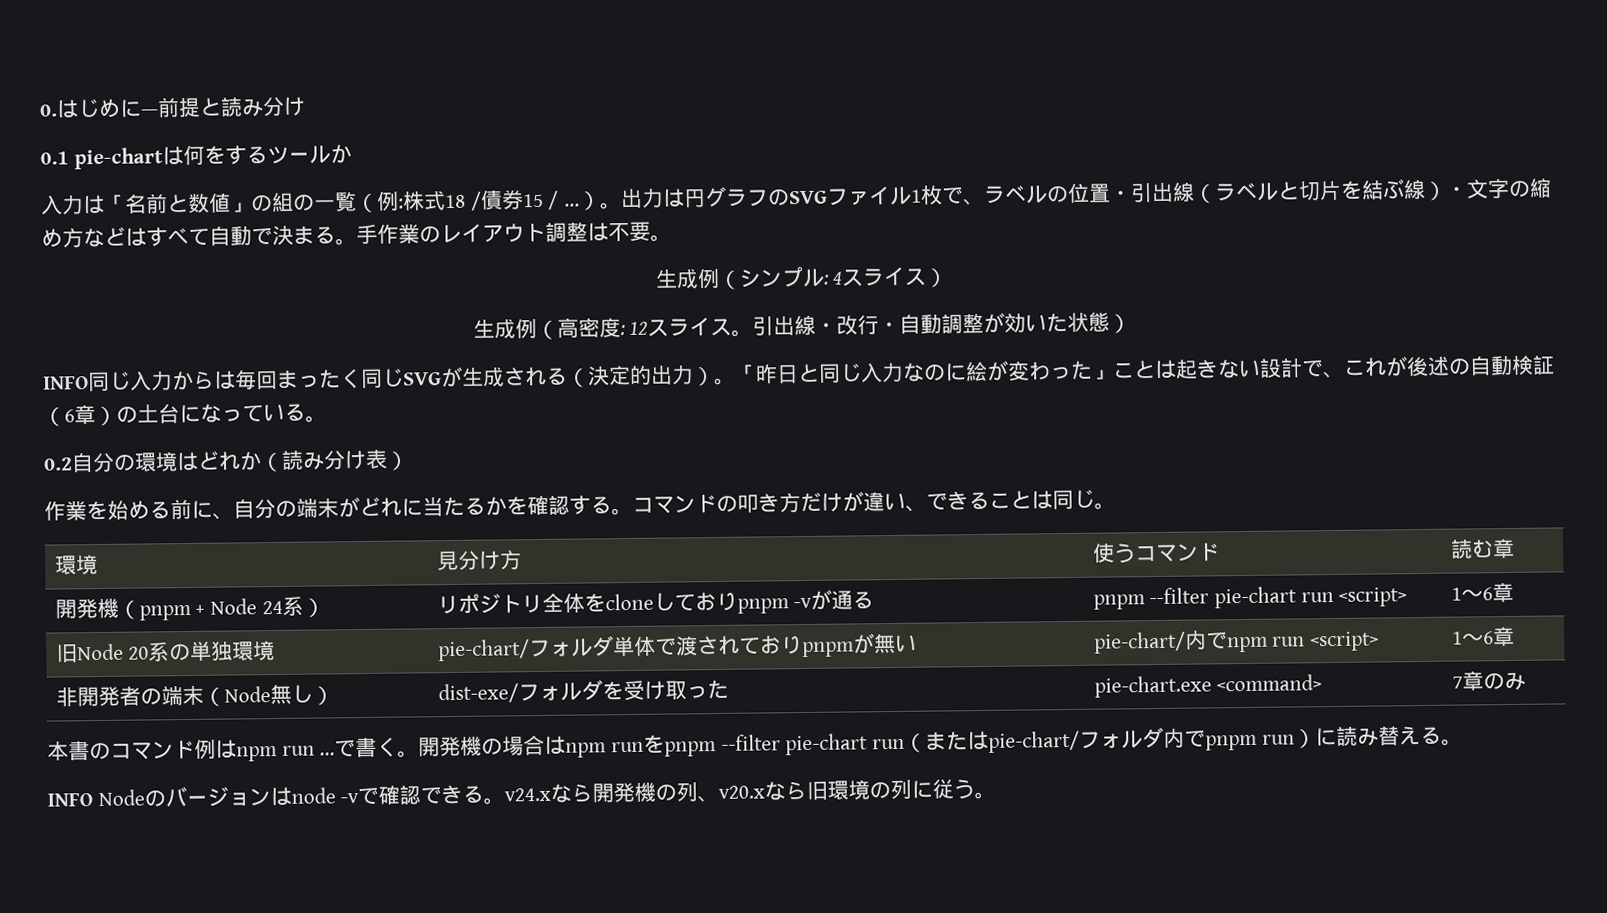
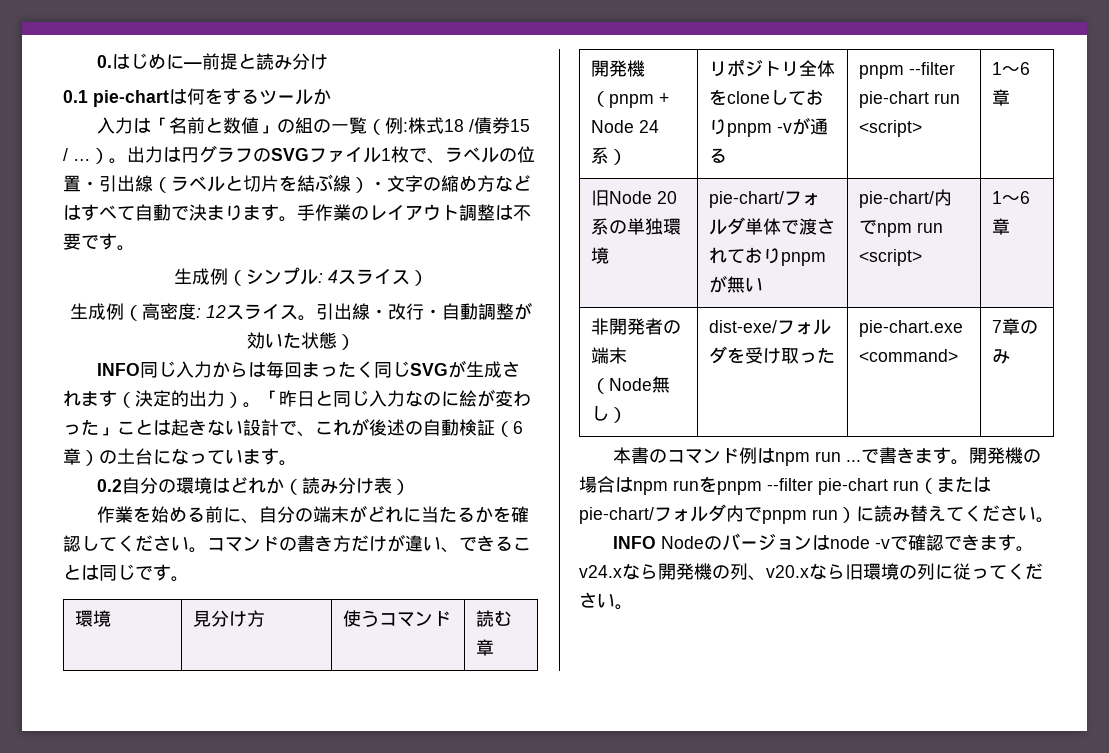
- 出力は円グラフのSVGファイル1枚で、ラベルの位置・引出線（ラベルと切片を結ぶ線）・文字の縮め方などはすべて自動で決まる。
+ 出力は円グラフのSVGファイル1枚で、ラベルの位置・引出線（ラベルと切片を結ぶ線）・文字の縮め方などはすべて自動で決まります。
- 手作業のレイアウト調整は不要。
+ 手作業のレイアウト調整は不要です。
- INFO同じ入力からは毎回まったく同じSVGが生成される（決定的出力）。
+ INFO同じ入力からは毎回まったく同じSVGが生成されます（決定的出力）。
- 「昨日と同じ入力なのに絵が変わった」ことは起きない設計で、これが後述の自動検証（6章）の土台になっている。
+ 「昨日と同じ入力なのに絵が変わった」ことは起きない設計で、これが後述の自動検証（6章）の土台になっています。
- 作業を始める前に、自分の端末がどれに当たるかを確認する。
+ 作業を始める前に、自分の端末がどれに当たるかを確認してください。
- コマンドの叩き方だけが違い、できることは同じ。
+ コマンドの書き方だけが違い、できることは同じです。
- で書く。
+ で書きます。
- 開発機の場合はnpm runをpnpm --filter pie-chart run（またはpie-chart/フォルダ内でpnpm run）に読み替える。
+ 開発機の場合はnpm runをpnpm --filter pie-chart run（またはpie-chart/フォルダ内でpnpm run）に読み替えてください。
- INFO Nodeのバージョンはnode -vで確認できる。v24.xなら開発機の列、v20.xなら旧環境の列に従う。
+ INFO Nodeのバージョンはnode -vで確認できます。v24.xなら開発機の列、v20.xなら旧環境の列に従ってください。

